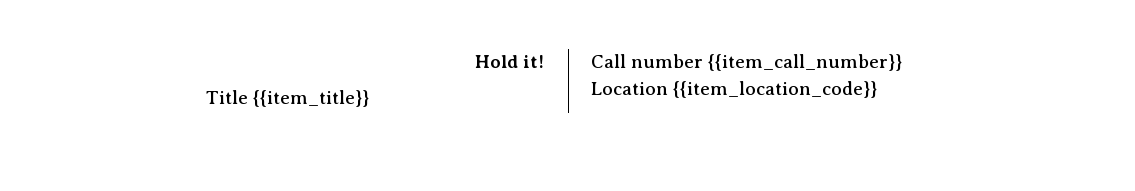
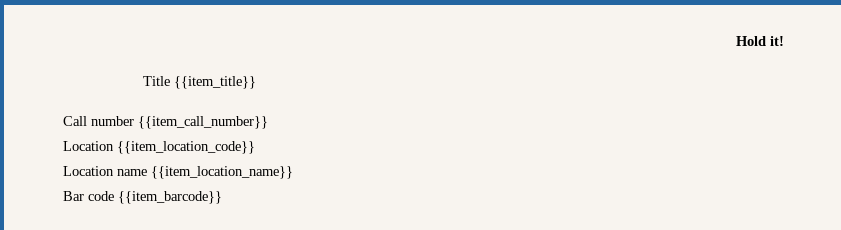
+ Location name {{item_location_name}}
+ Bar code {{item_barcode}}

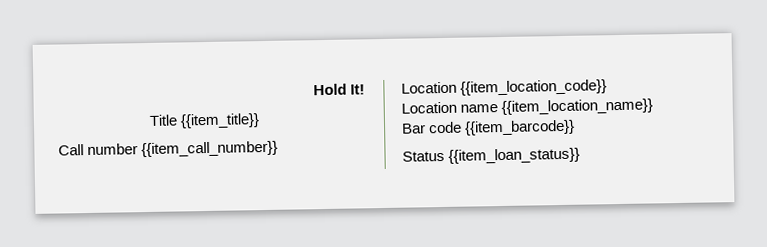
- Hold it!
+ Hold It!
+ Status {{item_loan_status}}

